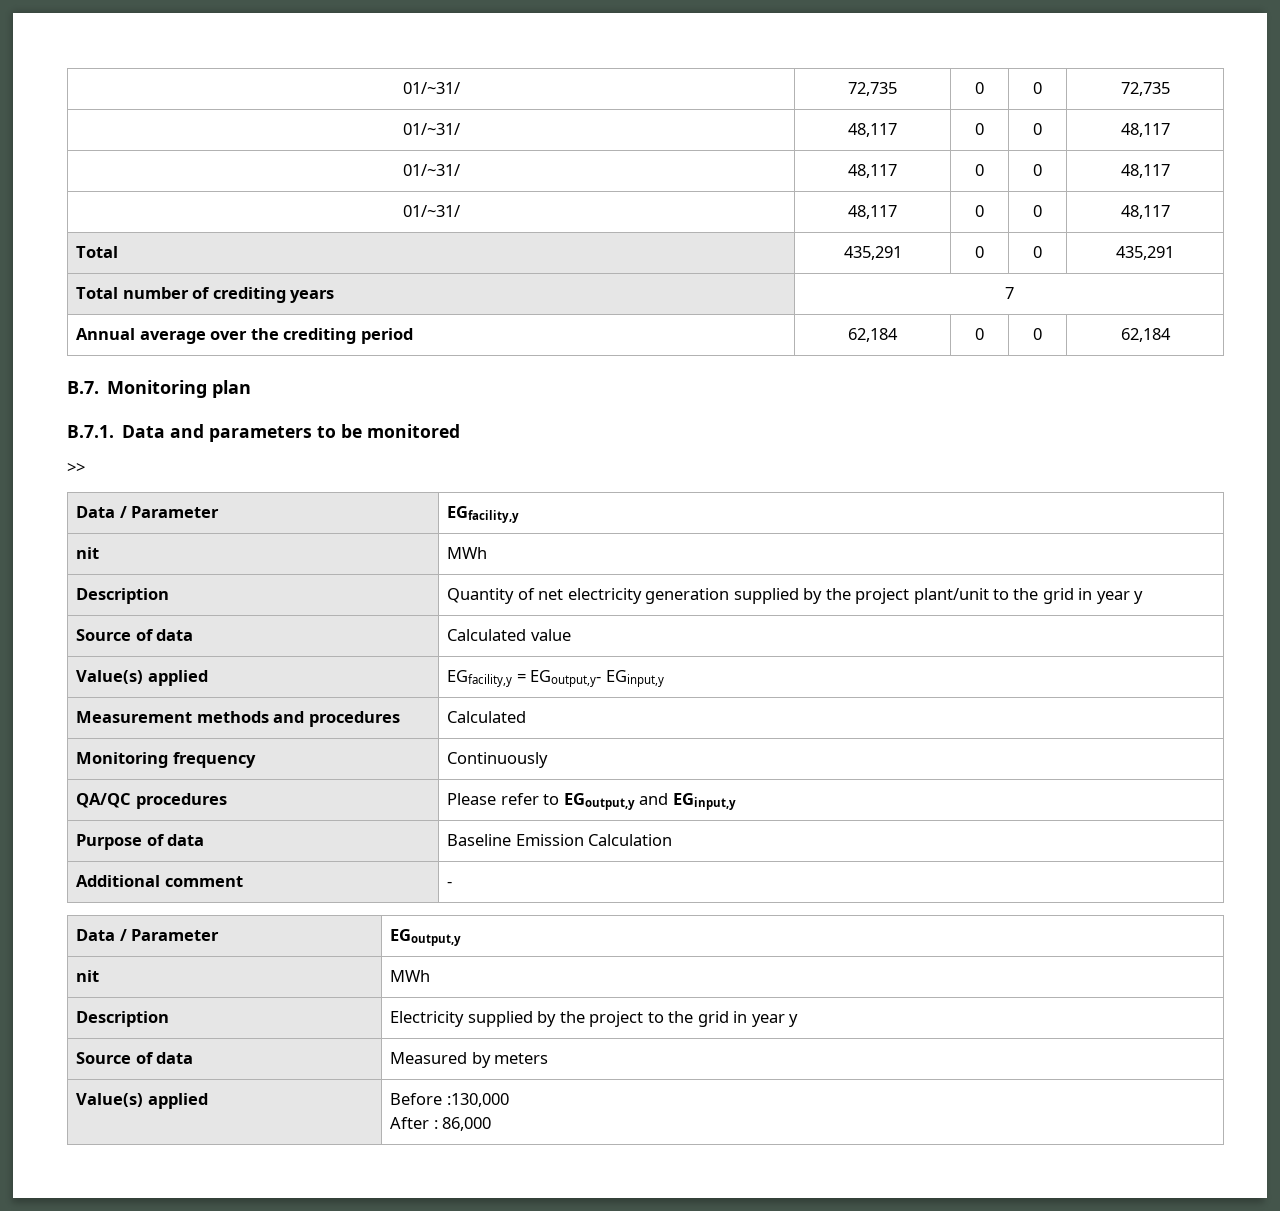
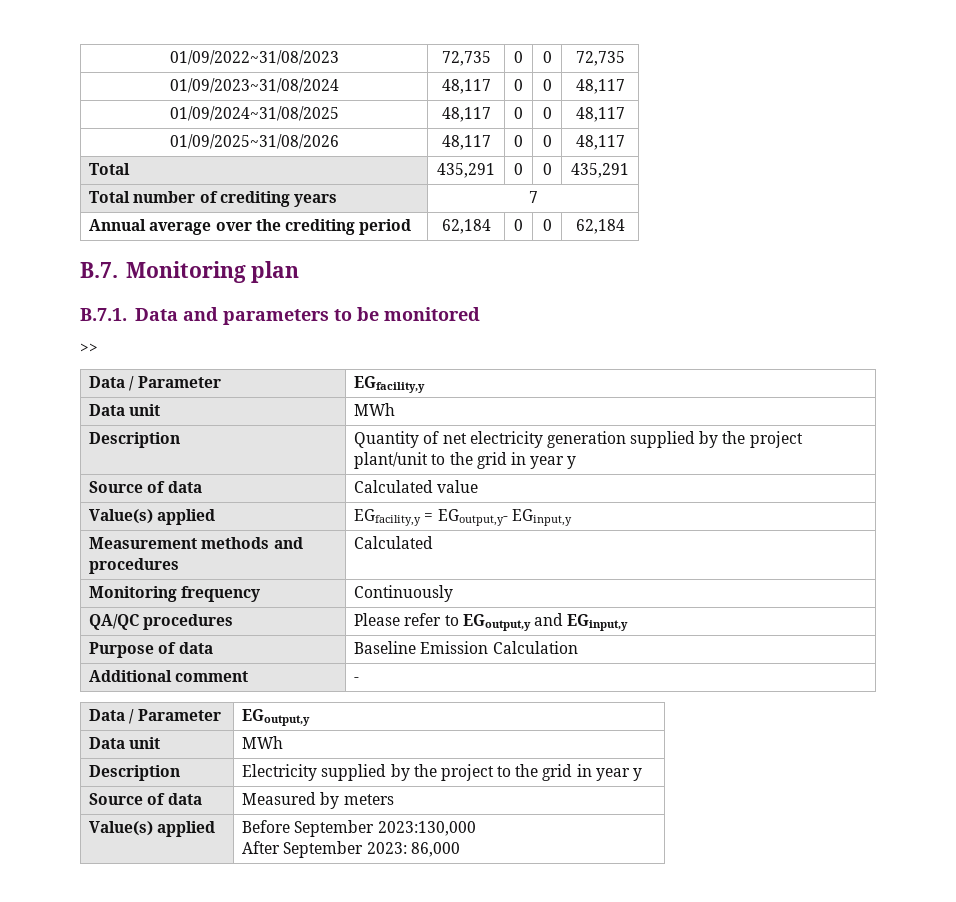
- 01/~31/ | 72,735 | 0 | 0 | 72,735
- 01/~31/ | 48,117 | 0 | 0 | 48,117
- 01/~31/ | 48,117 | 0 | 0 | 48,117
- 01/~31/ | 48,117 | 0 | 0 | 48,117
+ 01/09/2022~31/08/2023 | 72,735 | 0 | 0 | 72,735
+ 01/09/2023~31/08/2024 | 48,117 | 0 | 0 | 48,117
+ 01/09/2024~31/08/2025 | 48,117 | 0 | 0 | 48,117
+ 01/09/2025~31/08/2026 | 48,117 | 0 | 0 | 48,117
  Data / Parameter | EGfacility,y
- nit | MWh
+ Data unit | MWh
  Data / Parameter | EGoutput,y
- nit | MWh
+ Data unit | MWh
- Value(s) applied | Before :130,000
- After : 86,000
+ Value(s) applied | Before September 2023:130,000
+ After September 2023: 86,000

